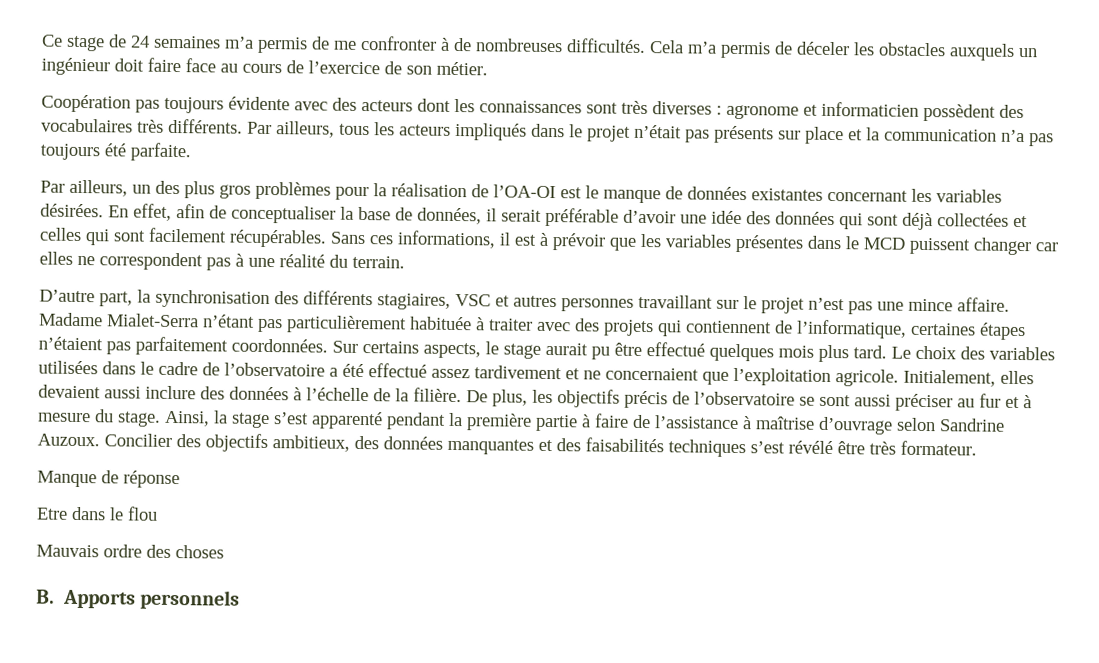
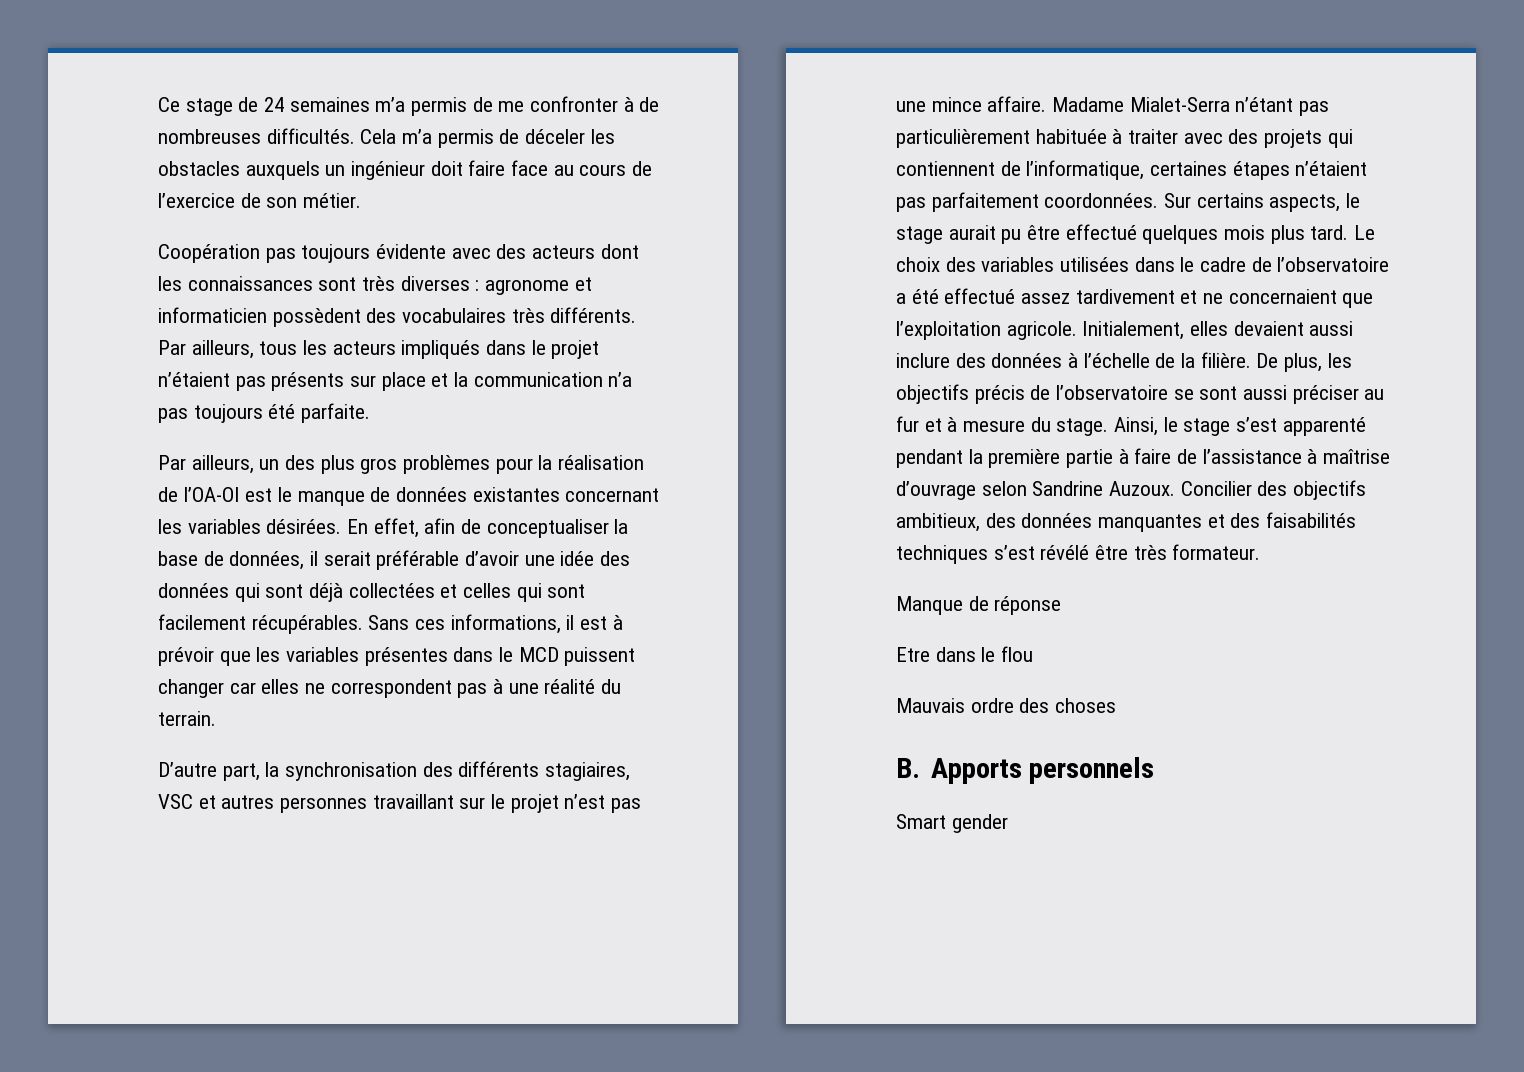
- Par ailleurs, tous les acteurs impliqués dans le projet n’était pas présents sur place et la communication n’a pas toujours été parfaite.
+ Par ailleurs, tous les acteurs impliqués dans le projet n’étaient pas présents sur place et la communication n’a pas toujours été parfaite.
- Ainsi, la stage s’est apparenté pendant la première partie à faire de l’assistance à maîtrise d’ouvrage selon Sandrine Auzoux.
+ Ainsi, le stage s’est apparenté pendant la première partie à faire de l’assistance à maîtrise d’ouvrage selon Sandrine Auzoux.
+ Smart gender

